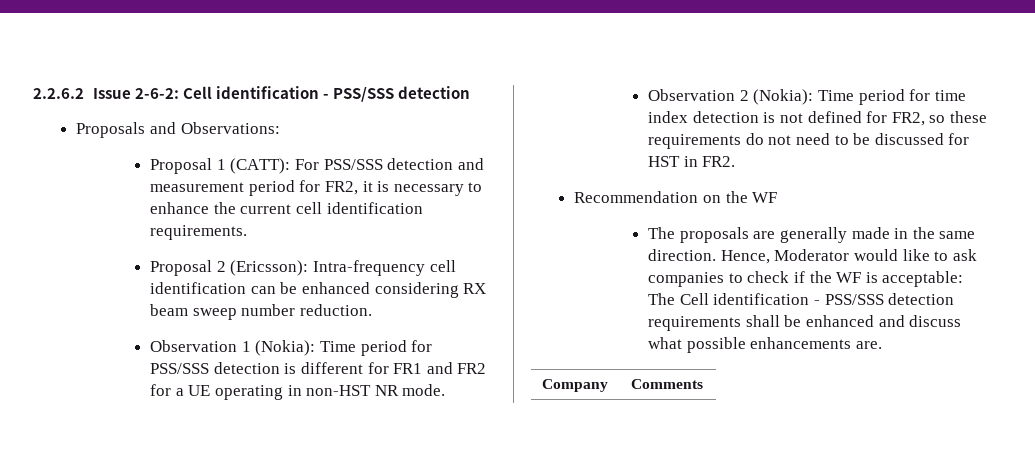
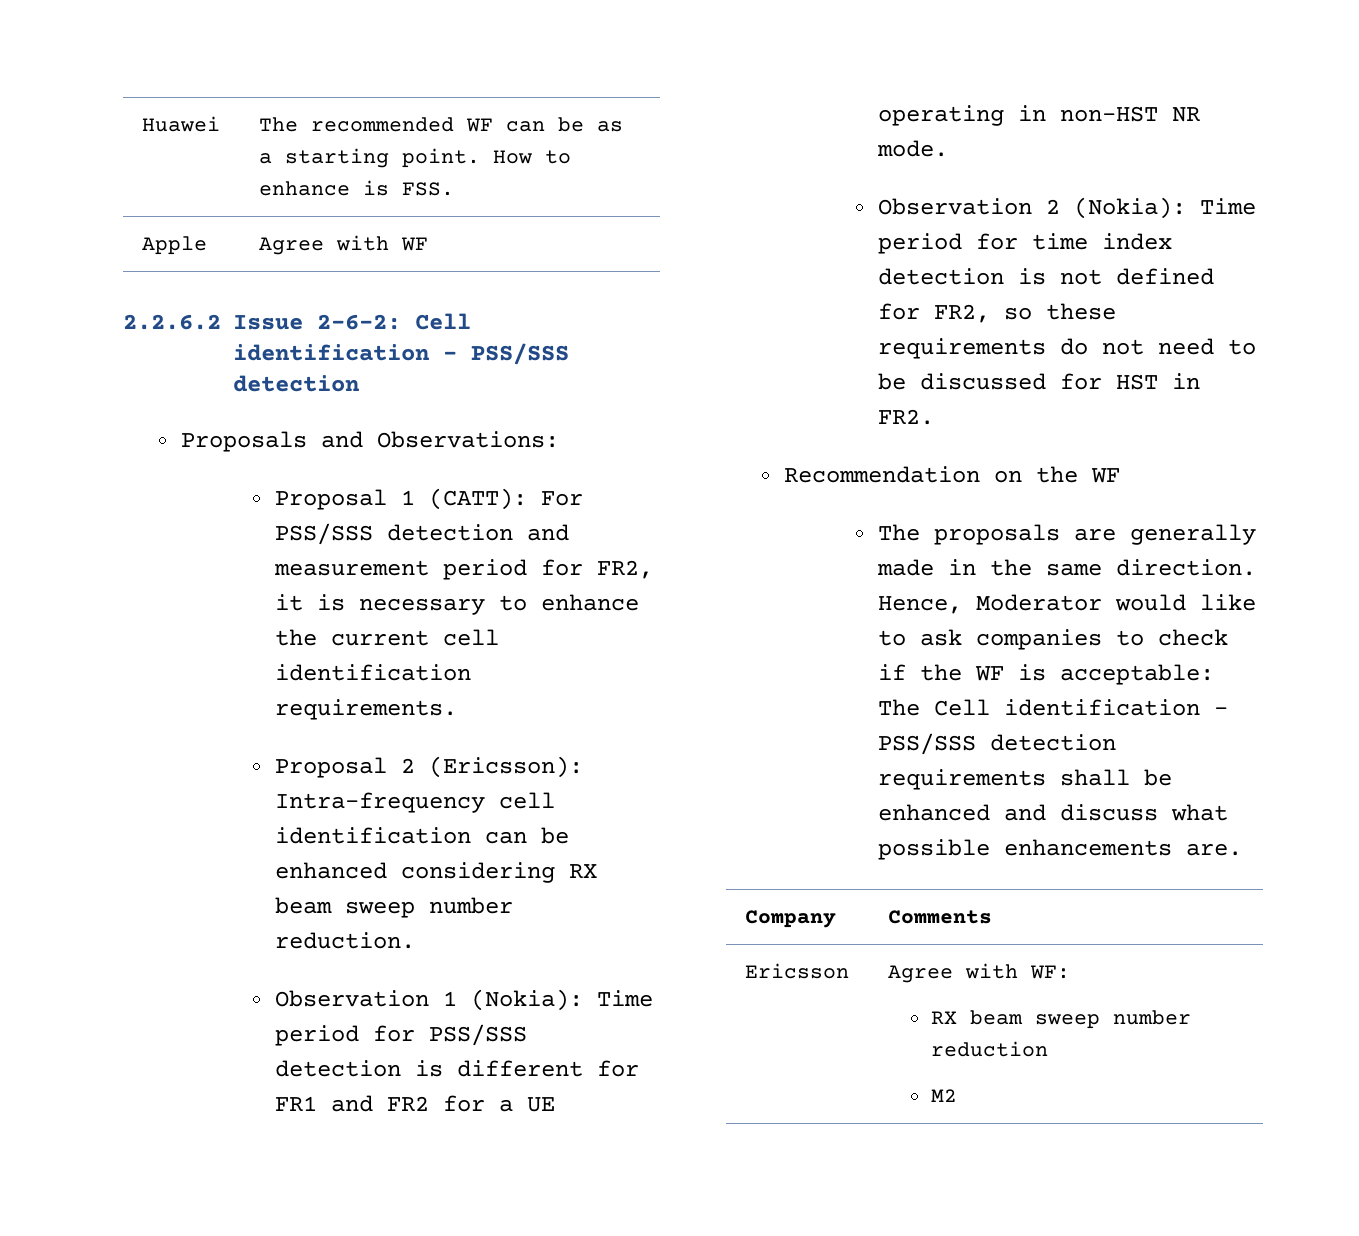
+ Huawei | The recommended WF can be as a starting point. How to enhance is FSS.
+ Apple | Agree with WF
+ Ericsson | Agree with WF:
+ RX beam sweep number reduction
+ M2

